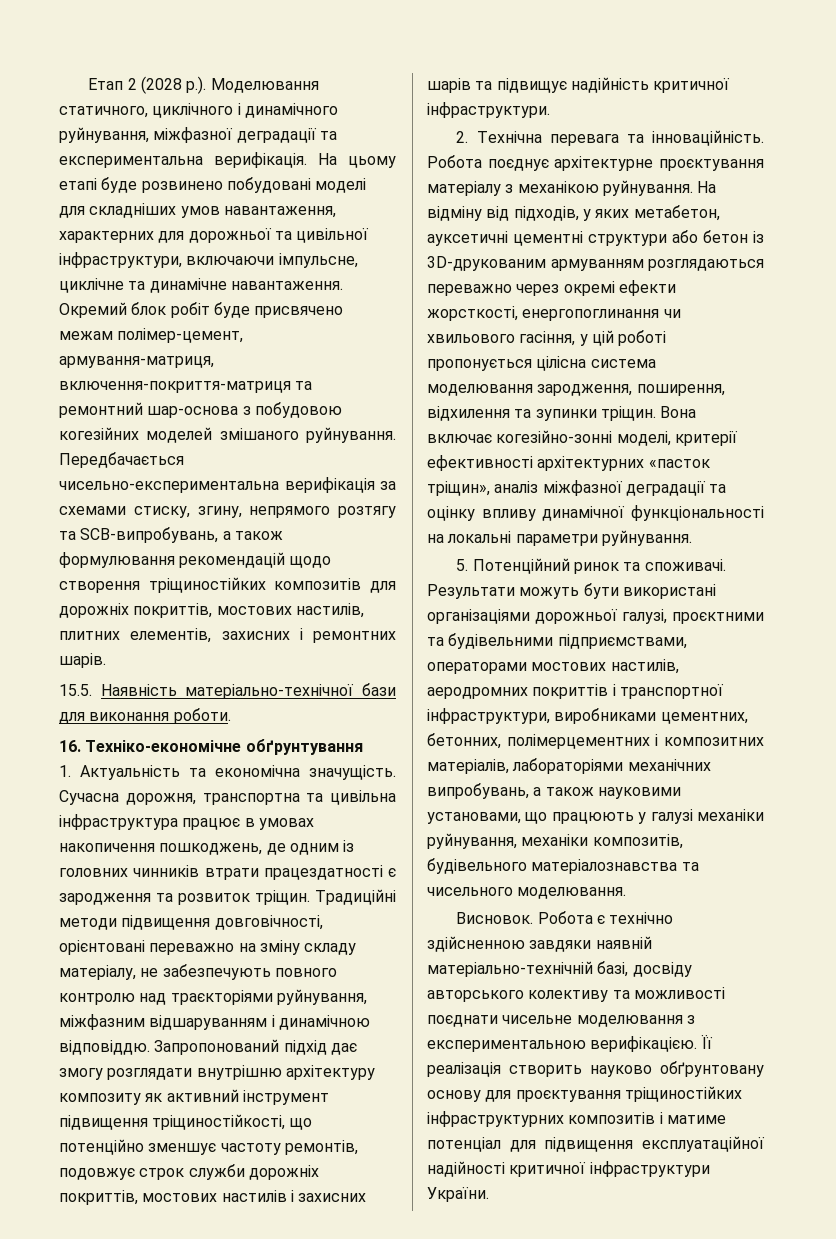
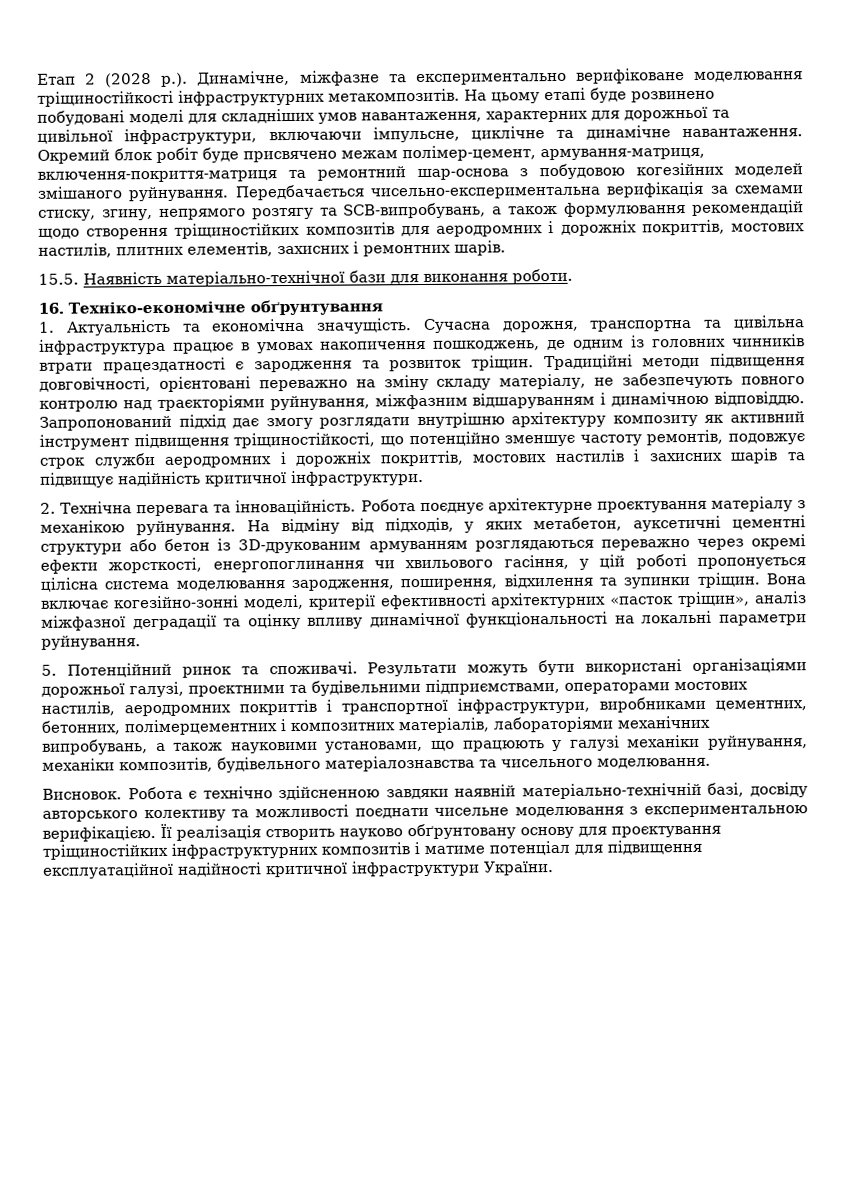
- Етап 2 (2028 р.). Моделювання статичного, циклічного і динамічного руйнування, міжфазної деградації та експериментальна верифікація.
+ Етап 2 (2028 р.). Динамічне, міжфазне та експериментально верифіковане моделювання тріщиностійкості інфраструктурних метакомпозитів.
- Передбачається чисельно-експериментальна верифікація за схемами стиску, згину, непрямого розтягу та SCB-випробувань, а також формулювання рекомендацій щодо створення тріщиностійких композитів для дорожніх покриттів, мостових настилів, плитних елементів, захисних і ремонтних шарів.
+ Передбачається чисельно-експериментальна верифікація за схемами стиску, згину, непрямого розтягу та SCB-випробувань, а також формулювання рекомендацій щодо створення тріщиностійких композитів для аеродромних і дорожніх покриттів, мостових настилів, плитних елементів, захисних і ремонтних шарів.
- Запропонований підхід дає змогу розглядати внутрішню архітектуру композиту як активний інструмент підвищення тріщиностійкості, що потенційно зменшує частоту ремонтів, подовжує строк служби дорожніх покриттів, мостових настилів і захисних шарів та підвищує надійність критичної інфраструктури.
+ Запропонований підхід дає змогу розглядати внутрішню архітектуру композиту як активний інструмент підвищення тріщиностійкості, що потенційно зменшує частоту ремонтів, подовжує строк служби аеродромних і дорожніх покриттів, мостових настилів і захисних шарів та підвищує надійність критичної інфраструктури.

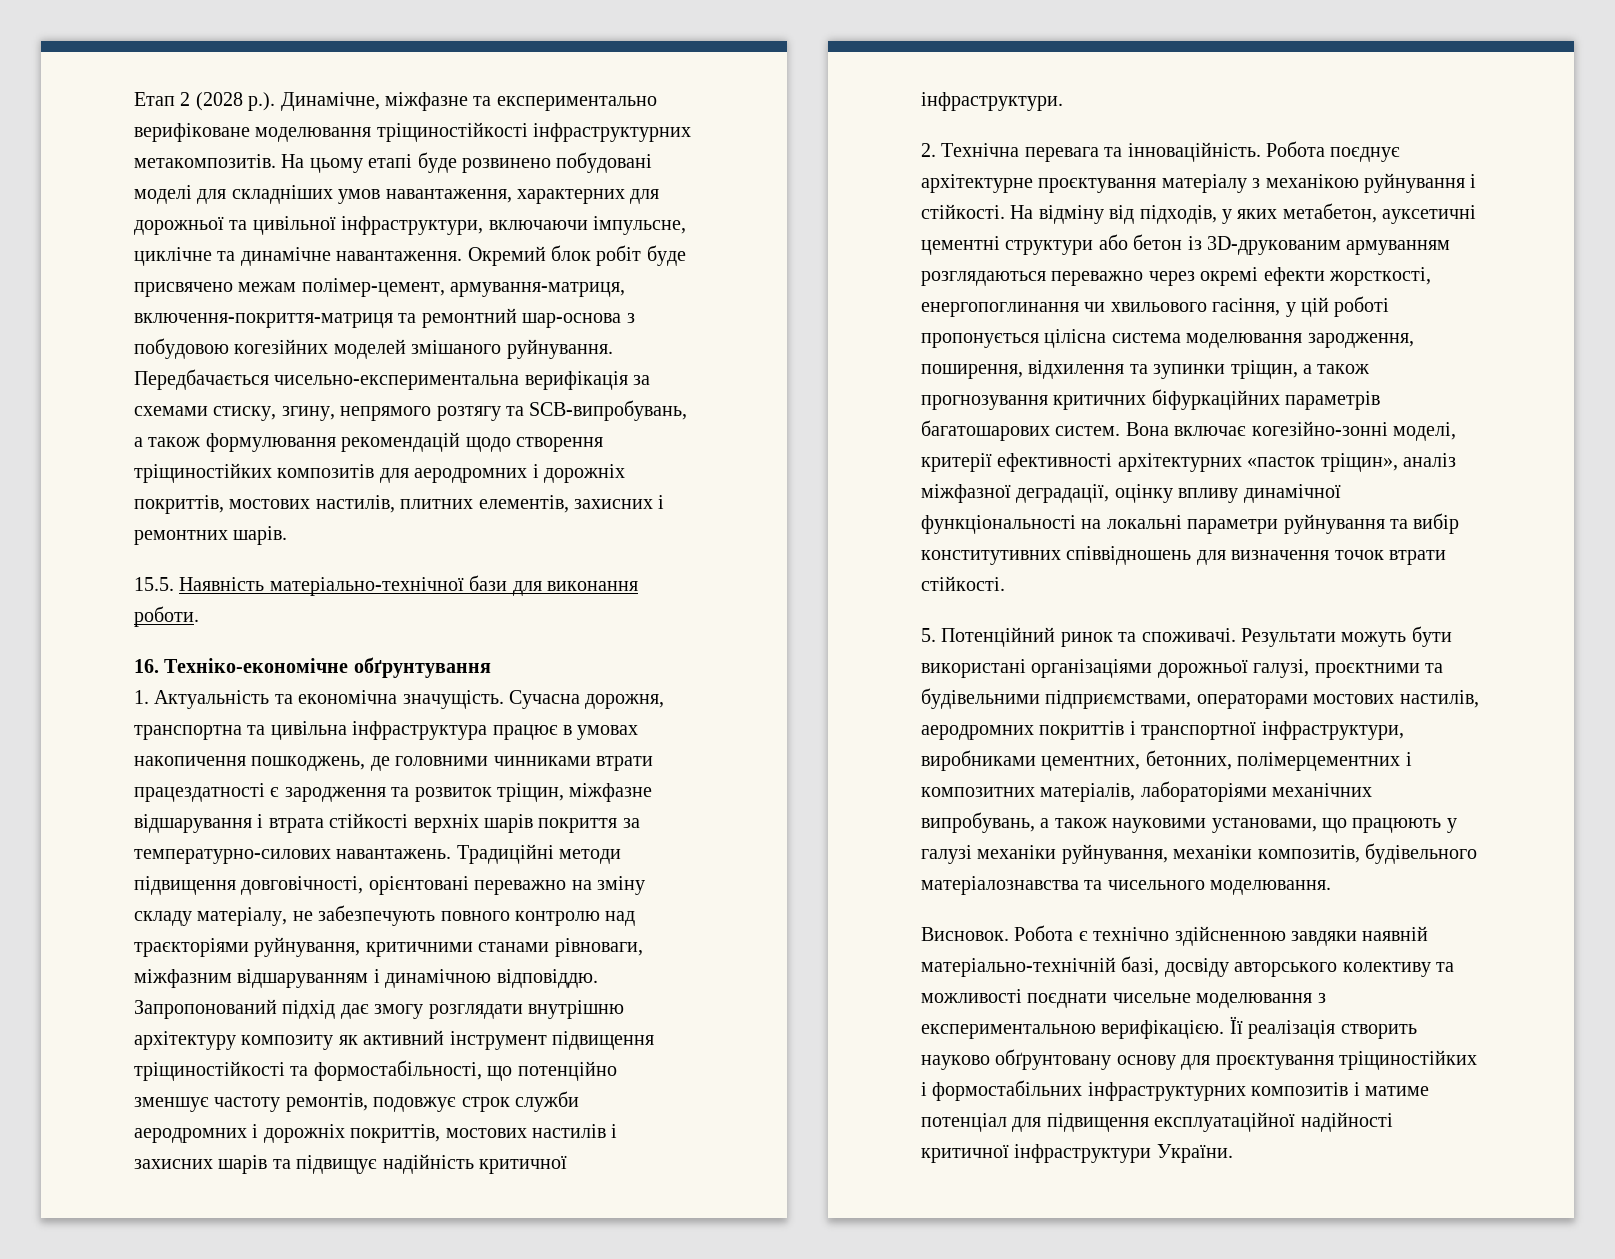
- Сучасна дорожня, транспортна та цивільна інфраструктура працює в умовах накопичення пошкоджень, де одним із головних чинників втрати працездатності є зародження та розвиток тріщин.
+ Сучасна дорожня, транспортна та цивільна інфраструктура працює в умовах накопичення пошкоджень, де головними чинниками втрати працездатності є зародження та розвиток тріщин, міжфазне відшарування і втрата стійкості верхніх шарів покриття за температурно-силових навантажень.
- Традиційні методи підвищення довговічності, орієнтовані переважно на зміну складу матеріалу, не забезпечують повного контролю над траєкторіями руйнування, міжфазним відшаруванням і динамічною відповіддю.
+ Традиційні методи підвищення довговічності, орієнтовані переважно на зміну складу матеріалу, не забезпечують повного контролю над траєкторіями руйнування, критичними станами рівноваги, міжфазним відшаруванням і динамічною відповіддю.
- Запропонований підхід дає змогу розглядати внутрішню архітектуру композиту як активний інструмент підвищення тріщиностійкості, що потенційно зменшує частоту ремонтів, подовжує строк служби аеродромних і дорожніх покриттів, мостових настилів і захисних шарів та підвищує надійність критичної інфраструктури.
+ Запропонований підхід дає змогу розглядати внутрішню архітектуру композиту як активний інструмент підвищення тріщиностійкості та формостабільності, що потенційно зменшує частоту ремонтів, подовжує строк служби аеродромних і дорожніх покриттів, мостових настилів і захисних шарів та підвищує надійність критичної інфраструктури.
- Робота поєднує архітектурне проєктування матеріалу з механікою руйнування.
+ Робота поєднує архітектурне проєктування матеріалу з механікою руйнування і стійкості.
- На відміну від підходів, у яких метабетон, ауксетичні цементні структури або бетон із 3D-друкованим армуванням розглядаються переважно через окремі ефекти жорсткості, енергопоглинання чи хвильового гасіння, у цій роботі пропонується цілісна система моделювання зародження, поширення, відхилення та зупинки тріщин.
+ На відміну від підходів, у яких метабетон, ауксетичні цементні структури або бетон із 3D-друкованим армуванням розглядаються переважно через окремі ефекти жорсткості, енергопоглинання чи хвильового гасіння, у цій роботі пропонується цілісна система моделювання зародження, поширення, відхилення та зупинки тріщин, а також прогнозування критичних біфуркаційних параметрів багатошарових систем.
- Вона включає когезійно-зонні моделі, критерії ефективності архітектурних «пасток тріщин», аналіз міжфазної деградації та оцінку впливу динамічної функціональності на локальні параметри руйнування.
+ Вона включає когезійно-зонні моделі, критерії ефективності архітектурних «пасток тріщин», аналіз міжфазної деградації, оцінку впливу динамічної функціональності на локальні параметри руйнування та вибір конститутивних співвідношень для визначення точок втрати стійкості.
- Її реалізація створить науково обґрунтовану основу для проєктування тріщиностійких інфраструктурних композитів і матиме потенціал для підвищення експлуатаційної надійності критичної інфраструктури України.
+ Її реалізація створить науково обґрунтовану основу для проєктування тріщиностійких і формостабільних інфраструктурних композитів і матиме потенціал для підвищення експлуатаційної надійності критичної інфраструктури України.

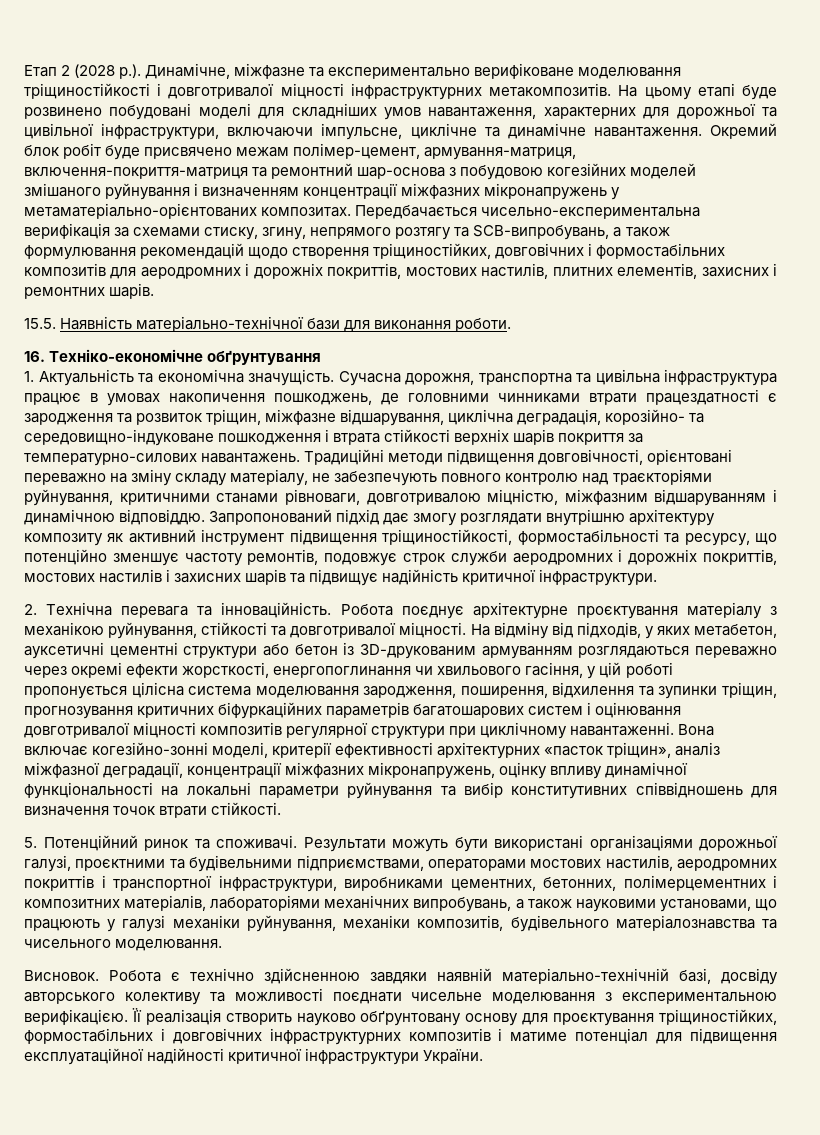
- Етап 2 (2028 р.). Динамічне, міжфазне та експериментально верифіковане моделювання тріщиностійкості інфраструктурних метакомпозитів.
+ Етап 2 (2028 р.). Динамічне, міжфазне та експериментально верифіковане моделювання тріщиностійкості і довготривалої міцності інфраструктурних метакомпозитів.
- Окремий блок робіт буде присвячено межам полімер-цемент, армування-матриця, включення-покриття-матриця та ремонтний шар-основа з побудовою когезійних моделей змішаного руйнування.
+ Окремий блок робіт буде присвячено межам полімер-цемент, армування-матриця, включення-покриття-матриця та ремонтний шар-основа з побудовою когезійних моделей змішаного руйнування і визначенням концентрації міжфазних мікронапружень у метаматеріально-орієнтованих композитах.
- Передбачається чисельно-експериментальна верифікація за схемами стиску, згину, непрямого розтягу та SCB-випробувань, а також формулювання рекомендацій щодо створення тріщиностійких композитів для аеродромних і дорожніх покриттів, мостових настилів, плитних елементів, захисних і ремонтних шарів.
+ Передбачається чисельно-експериментальна верифікація за схемами стиску, згину, непрямого розтягу та SCB-випробувань, а також формулювання рекомендацій щодо створення тріщиностійких, довговічних і формостабільних композитів для аеродромних і дорожніх покриттів, мостових настилів, плитних елементів, захисних і ремонтних шарів.
- Сучасна дорожня, транспортна та цивільна інфраструктура працює в умовах накопичення пошкоджень, де головними чинниками втрати працездатності є зародження та розвиток тріщин, міжфазне відшарування і втрата стійкості верхніх шарів покриття за температурно-силових навантажень.
+ Сучасна дорожня, транспортна та цивільна інфраструктура працює в умовах накопичення пошкоджень, де головними чинниками втрати працездатності є зародження та розвиток тріщин, міжфазне відшарування, циклічна деградація, корозійно- та середовищно-індуковане пошкодження і втрата стійкості верхніх шарів покриття за температурно-силових навантажень.
- Традиційні методи підвищення довговічності, орієнтовані переважно на зміну складу матеріалу, не забезпечують повного контролю над траєкторіями руйнування, критичними станами рівноваги, міжфазним відшаруванням і динамічною відповіддю.
+ Традиційні методи підвищення довговічності, орієнтовані переважно на зміну складу матеріалу, не забезпечують повного контролю над траєкторіями руйнування, критичними станами рівноваги, довготривалою міцністю, міжфазним відшаруванням і динамічною відповіддю.
- Запропонований підхід дає змогу розглядати внутрішню архітектуру композиту як активний інструмент підвищення тріщиностійкості та формостабільності, що потенційно зменшує частоту ремонтів, подовжує строк служби аеродромних і дорожніх покриттів, мостових настилів і захисних шарів та підвищує надійність критичної інфраструктури.
+ Запропонований підхід дає змогу розглядати внутрішню архітектуру композиту як активний інструмент підвищення тріщиностійкості, формостабільності та ресурсу, що потенційно зменшує частоту ремонтів, подовжує строк служби аеродромних і дорожніх покриттів, мостових настилів і захисних шарів та підвищує надійність критичної інфраструктури.
- Робота поєднує архітектурне проєктування матеріалу з механікою руйнування і стійкості.
+ Робота поєднує архітектурне проєктування матеріалу з механікою руйнування, стійкості та довготривалої міцності.
- На відміну від підходів, у яких метабетон, ауксетичні цементні структури або бетон із 3D-друкованим армуванням розглядаються переважно через окремі ефекти жорсткості, енергопоглинання чи хвильового гасіння, у цій роботі пропонується цілісна система моделювання зародження, поширення, відхилення та зупинки тріщин, а також прогнозування критичних біфуркаційних параметрів багатошарових систем.
+ На відміну від підходів, у яких метабетон, ауксетичні цементні структури або бетон із 3D-друкованим армуванням розглядаються переважно через окремі ефекти жорсткості, енергопоглинання чи хвильового гасіння, у цій роботі пропонується цілісна система моделювання зародження, поширення, відхилення та зупинки тріщин, прогнозування критичних біфуркаційних параметрів багатошарових систем і оцінювання довготривалої міцності композитів регулярної структури при циклічному навантаженні.
- Вона включає когезійно-зонні моделі, критерії ефективності архітектурних «пасток тріщин», аналіз міжфазної деградації, оцінку впливу динамічної функціональності на локальні параметри руйнування та вибір конститутивних співвідношень для визначення точок втрати стійкості.
+ Вона включає когезійно-зонні моделі, критерії ефективності архітектурних «пасток тріщин», аналіз міжфазної деградації, концентрації міжфазних мікронапружень, оцінку впливу динамічної функціональності на локальні параметри руйнування та вибір конститутивних співвідношень для визначення точок втрати стійкості.
- Її реалізація створить науково обґрунтовану основу для проєктування тріщиностійких і формостабільних інфраструктурних композитів і матиме потенціал для підвищення експлуатаційної надійності критичної інфраструктури України.
+ Її реалізація створить науково обґрунтовану основу для проєктування тріщиностійких, формостабільних і довговічних інфраструктурних композитів і матиме потенціал для підвищення експлуатаційної надійності критичної інфраструктури України.

